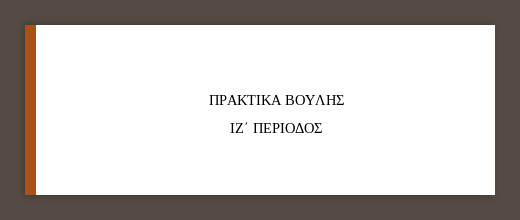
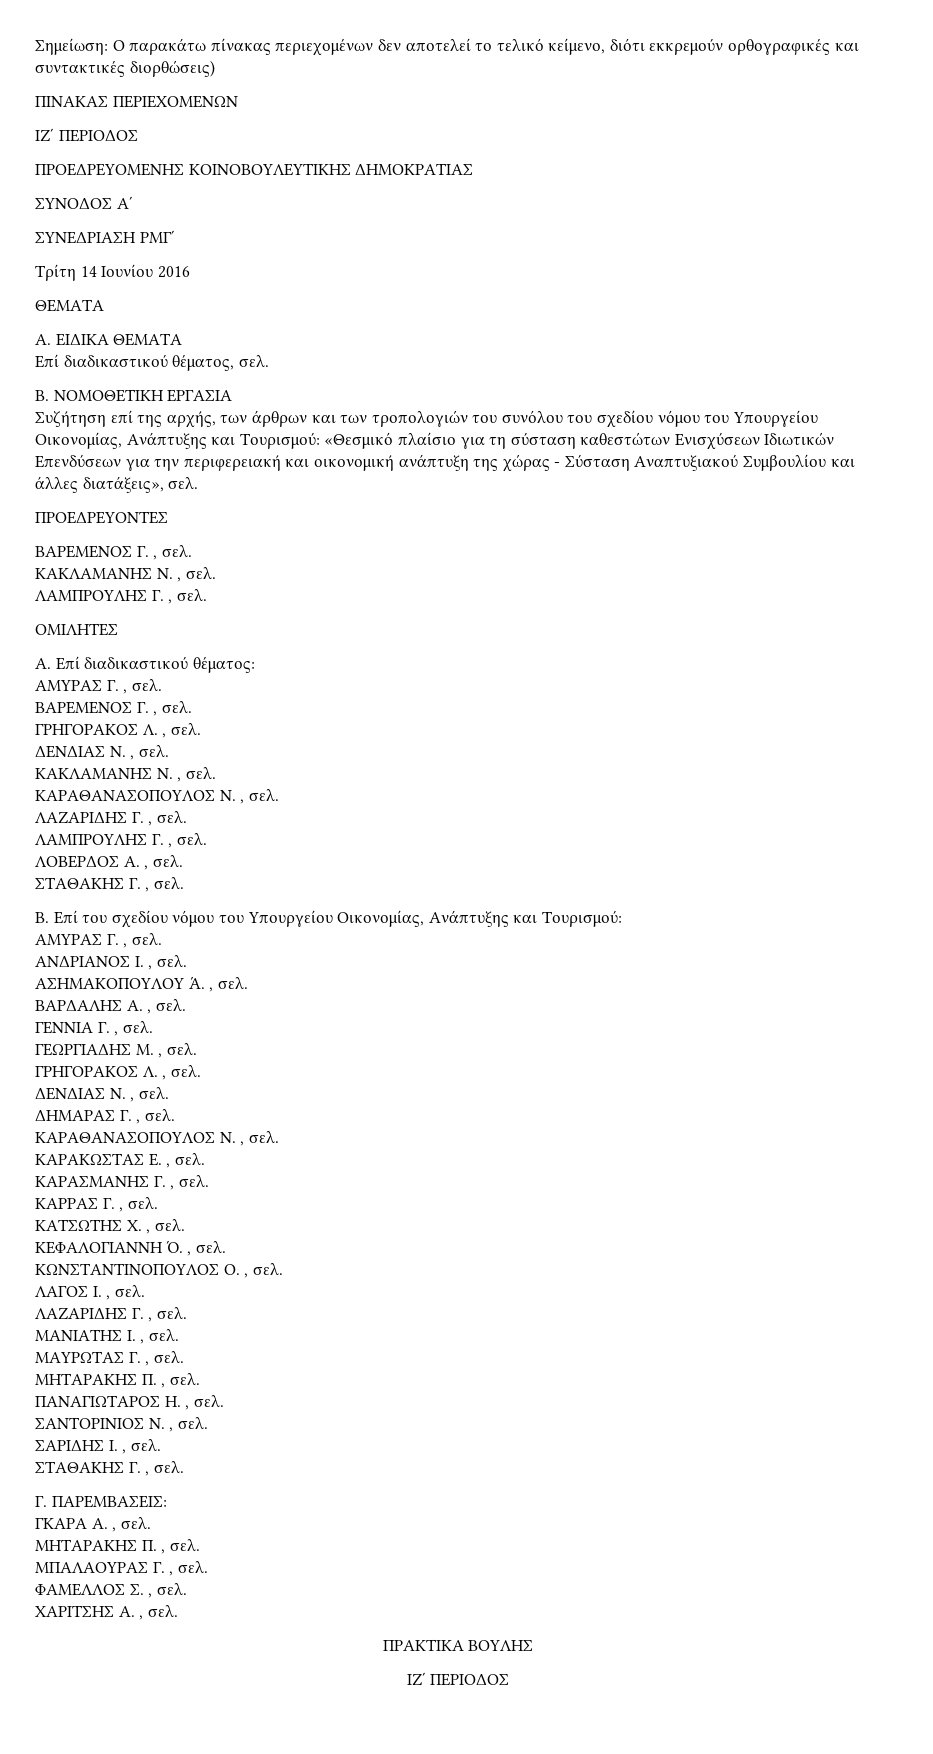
+ Σημείωση: Ο παρακάτω πίνακας περιεχομένων δεν αποτελεί το τελικό κείμενο, διότι εκκρεμούν ορθογραφικές και συντακτικές διορθώσεις)
+ ΠΙΝΑΚΑΣ ΠΕΡΙΕΧΟΜΕΝΩΝ
+ ΙΖ΄ ΠΕΡΙΟΔΟΣ
+ ΠΡΟΕΔΡΕΥΟΜΕΝΗΣ ΚΟΙΝΟΒΟΥΛΕΥΤΙΚΗΣ ΔΗΜΟΚΡΑΤΙΑΣ
+ ΣΥΝΟΔΟΣ Α΄
+ ΣΥΝΕΔΡΙΑΣΗ ΡΜΓ΄
+ Τρίτη 14 Ιουνίου 2016
+ ΘΕΜΑΤΑ
+ Α. ΕΙΔΙΚΑ ΘΕΜΑΤΑ
+ Επί διαδικαστικού θέματος, σελ.
+ Β. ΝΟΜΟΘΕΤΙΚΗ ΕΡΓΑΣΙΑ
+ Συζήτηση επί της αρχής, των άρθρων και των τροπολογιών του συνόλου του σχεδίου νόμου του Υπουργείου Οικονομίας, Ανάπτυξης και Τουρισμού: «Θεσμικό πλαίσιο για τη σύσταση καθεστώτων Ενισχύσεων Ιδιωτικών Επενδύσεων για την περιφερειακή και οικονομική ανάπτυξη της χώρας - Σύσταση Αναπτυξιακού Συμβουλίου και άλλες διατάξεις», σελ.
+ ΠΡΟΕΔΡΕΥΟΝΤΕΣ
+ ΒΑΡΕΜΕΝΟΣ Γ. , σελ.
+ ΚΑΚΛΑΜΑΝΗΣ Ν. , σελ.
+ ΛΑΜΠΡΟΥΛΗΣ Γ. , σελ.
+ ΟΜΙΛΗΤΕΣ
+ Α. Επί διαδικαστικού θέματος:
+ ΑΜΥΡΑΣ Γ. , σελ.
+ ΒΑΡΕΜΕΝΟΣ Γ. , σελ.
+ ΓΡΗΓΟΡΑΚΟΣ Λ. , σελ.
+ ΔΕΝΔΙΑΣ Ν. , σελ.
+ ΚΑΚΛΑΜΑΝΗΣ Ν. , σελ.
+ ΚΑΡΑΘΑΝΑΣΟΠΟΥΛΟΣ Ν. , σελ.
+ ΛΑΖΑΡΙΔΗΣ Γ. , σελ.
+ ΛΑΜΠΡΟΥΛΗΣ Γ. , σελ.
+ ΛΟΒΕΡΔΟΣ Α. , σελ.
+ ΣΤΑΘΑΚΗΣ Γ. , σελ.
+ Β. Επί του σχεδίου νόμου του Υπουργείου Οικονομίας, Ανάπτυξης και Τουρισμού:
+ ΑΜΥΡΑΣ Γ. , σελ.
+ ΑΝΔΡΙΑΝΟΣ Ι. , σελ.
+ ΑΣΗΜΑΚΟΠΟΥΛΟΥ Ά. , σελ.
+ ΒΑΡΔΑΛΗΣ Α. , σελ.
+ ΓΕΝΝΙΑ Γ. , σελ.
+ ΓΕΩΡΓΙΑΔΗΣ Μ. , σελ.
+ ΓΡΗΓΟΡΑΚΟΣ Λ. , σελ.
+ ΔΕΝΔΙΑΣ Ν. , σελ.
+ ΔΗΜΑΡΑΣ Γ. , σελ.
+ ΚΑΡΑΘΑΝΑΣΟΠΟΥΛΟΣ Ν. , σελ.
+ ΚΑΡΑΚΩΣΤΑΣ Ε. , σελ.
+ ΚΑΡΑΣΜΑΝΗΣ Γ. , σελ.
+ ΚΑΡΡΑΣ Γ. , σελ.
+ ΚΑΤΣΩΤΗΣ Χ. , σελ.
+ ΚΕΦΑΛΟΓΙΑΝΝΗ Ό. , σελ.
+ ΚΩΝΣΤΑΝΤΙΝΟΠΟΥΛΟΣ Ο. , σελ.
+ ΛΑΓΟΣ Ι. , σελ.
+ ΛΑΖΑΡΙΔΗΣ Γ. , σελ.
+ ΜΑΝΙΑΤΗΣ Ι. , σελ.
+ ΜΑΥΡΩΤΑΣ Γ. , σελ.
+ ΜΗΤΑΡΑΚΗΣ Π. , σελ.
+ ΠΑΝΑΓΙΩΤΑΡΟΣ Η. , σελ.
+ ΣΑΝΤΟΡΙΝΙΟΣ Ν. , σελ.
+ ΣΑΡΙΔΗΣ Ι. , σελ.
+ ΣΤΑΘΑΚΗΣ Γ. , σελ.
+ Γ. ΠΑΡΕΜΒΑΣΕΙΣ:
+ ΓΚΑΡΑ Α. , σελ.
+ ΜΗΤΑΡΑΚΗΣ Π. , σελ.
+ ΜΠΑΛΑΟΥΡΑΣ Γ. , σελ.
+ ΦΑΜΕΛΛΟΣ Σ. , σελ.
+ ΧΑΡΙΤΣΗΣ Α. , σελ.

